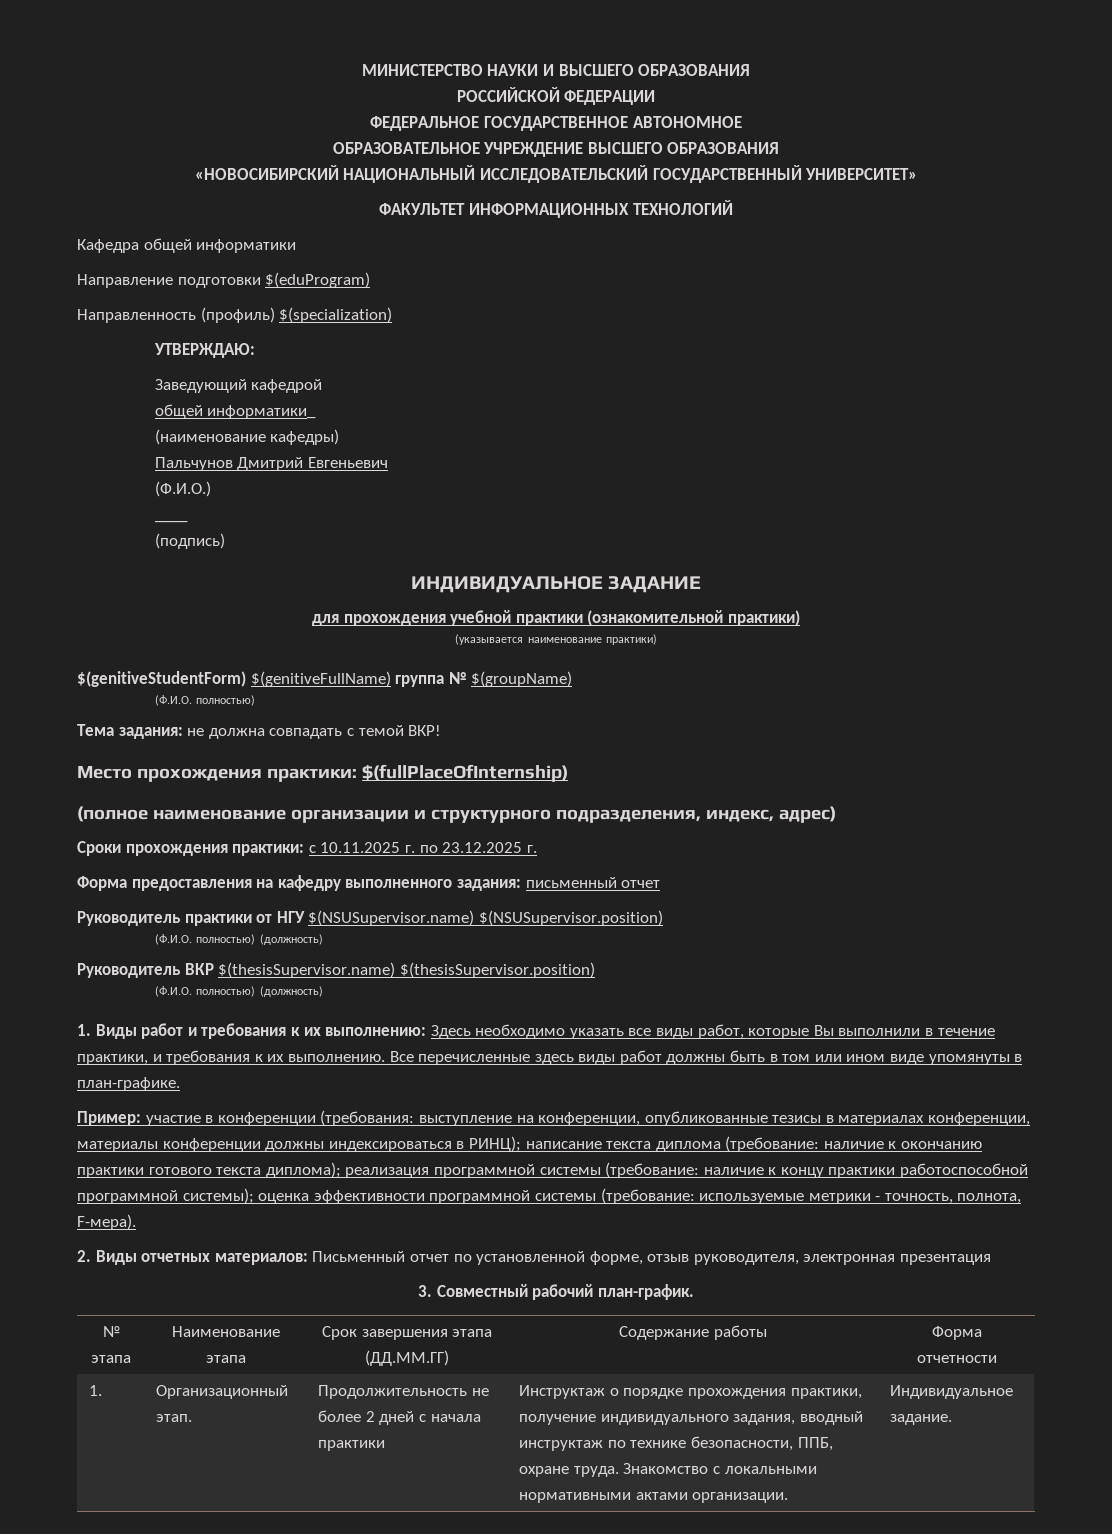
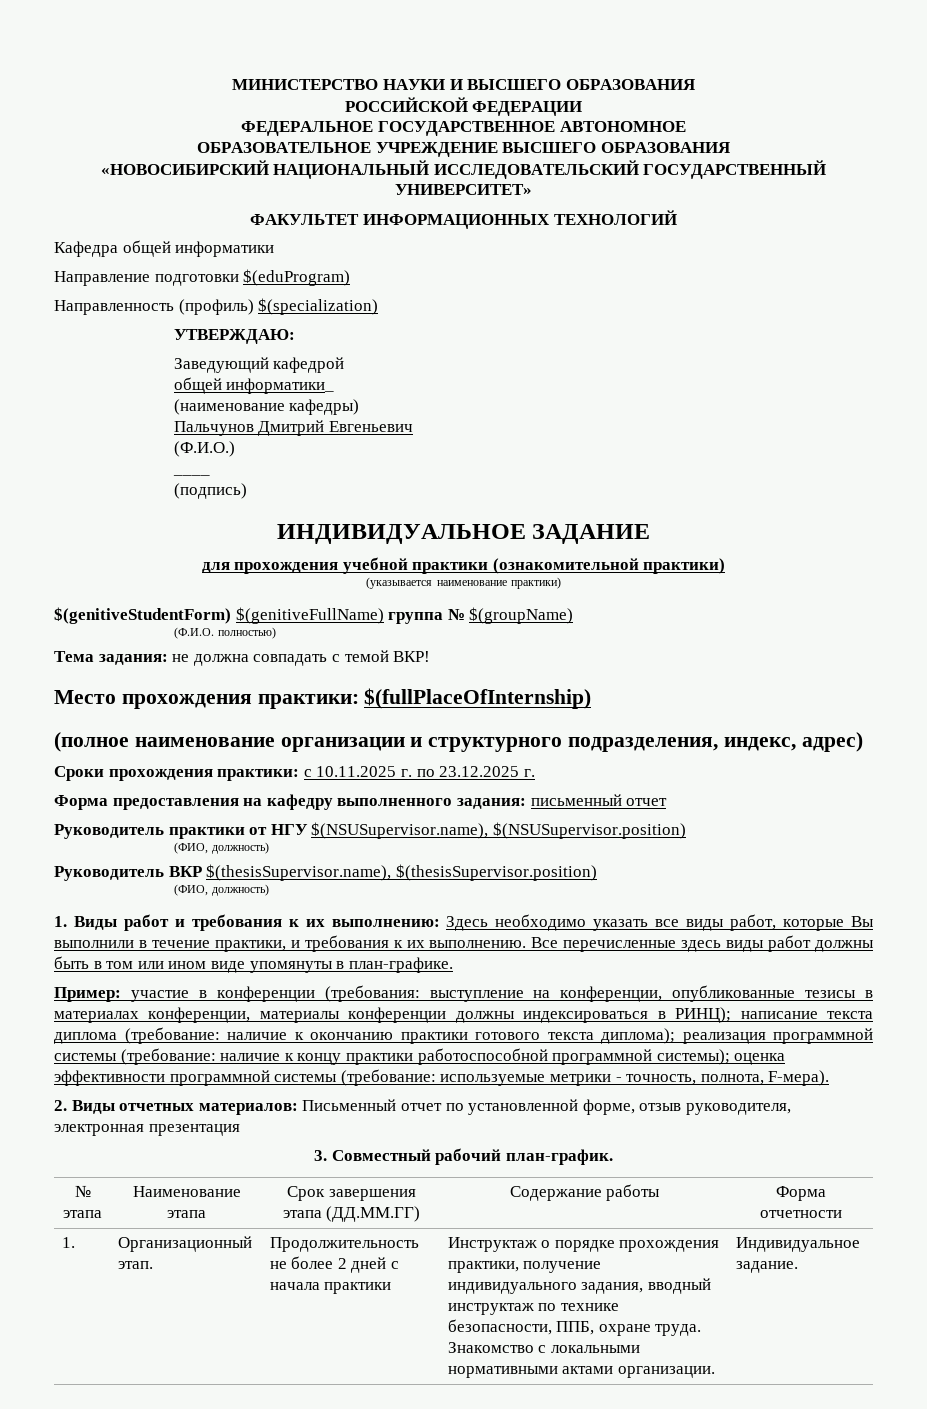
- Руководитель практики от НГУ $(NSUSupervisor.name) $(NSUSupervisor.position)
- (Ф.И.О. полностью) (должность)
+ Руководитель практики от НГУ $(NSUSupervisor.name), $(NSUSupervisor.position)
+ (ФИО, должность)
- Руководитель ВКР $(thesisSupervisor.name) $(thesisSupervisor.position)
- (Ф.И.О. полностью) (должность)
+ Руководитель ВКР $(thesisSupervisor.name), $(thesisSupervisor.position)
+ (ФИО, должность)

